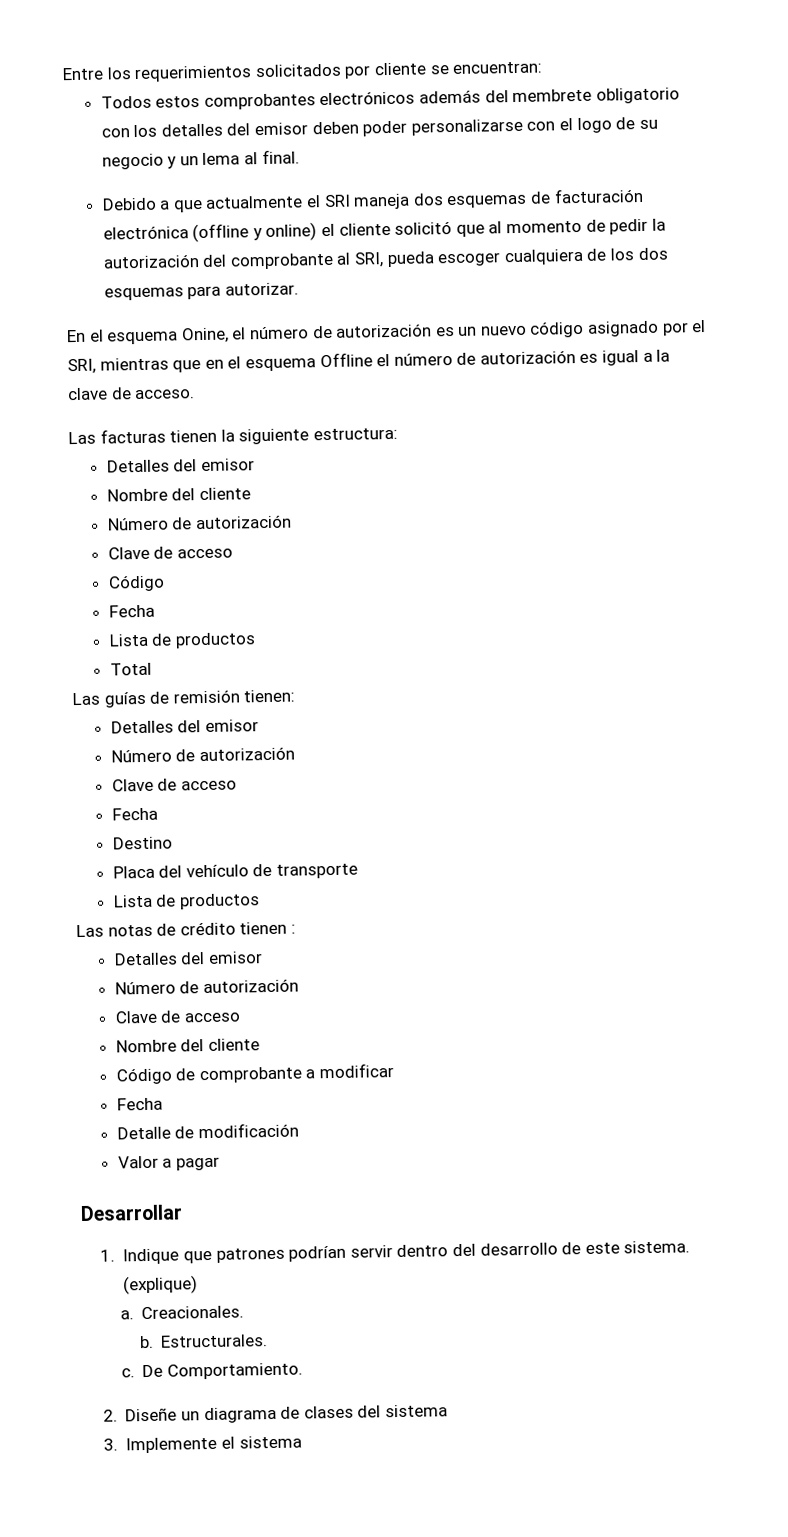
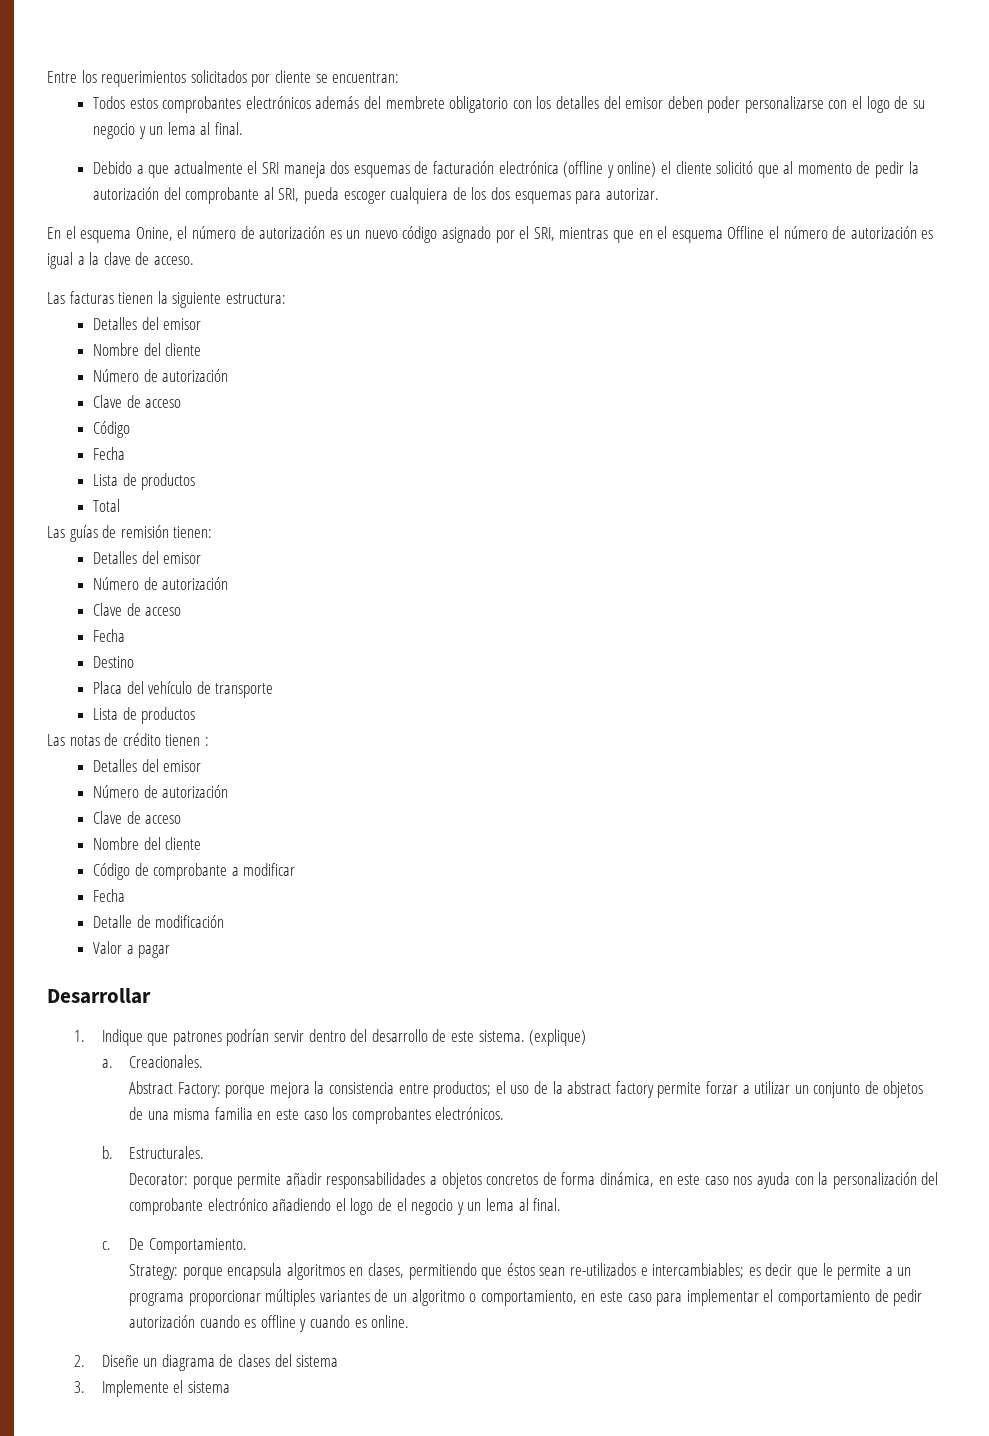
+ Abstract Factory: porque mejora la consistencia entre productos; el uso de la abstract factory permite forzar a utilizar un conjunto de objetos de una misma familia en este caso los comprobantes electrónicos.
  b. Estructurales.
+ Decorator: porque permite añadir responsabilidades a objetos concretos de forma dinámica, en este caso nos ayuda con la personalización del comprobante electrónico añadiendo el logo de el negocio y un lema al final.
  c. De Comportamiento.
+ Strategy: porque encapsula algoritmos en clases, permitiendo que éstos sean re-utilizados e intercambiables; es decir que le permite a un programa proporcionar múltiples variantes de un algoritmo o comportamiento, en este caso para implementar el comportamiento de pedir autorización cuando es offline y cuando es online.

